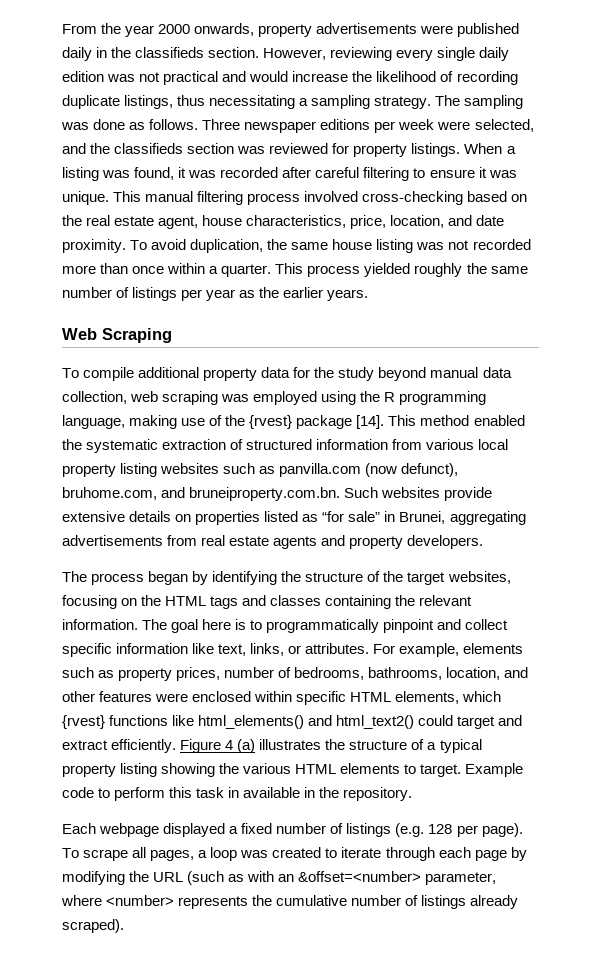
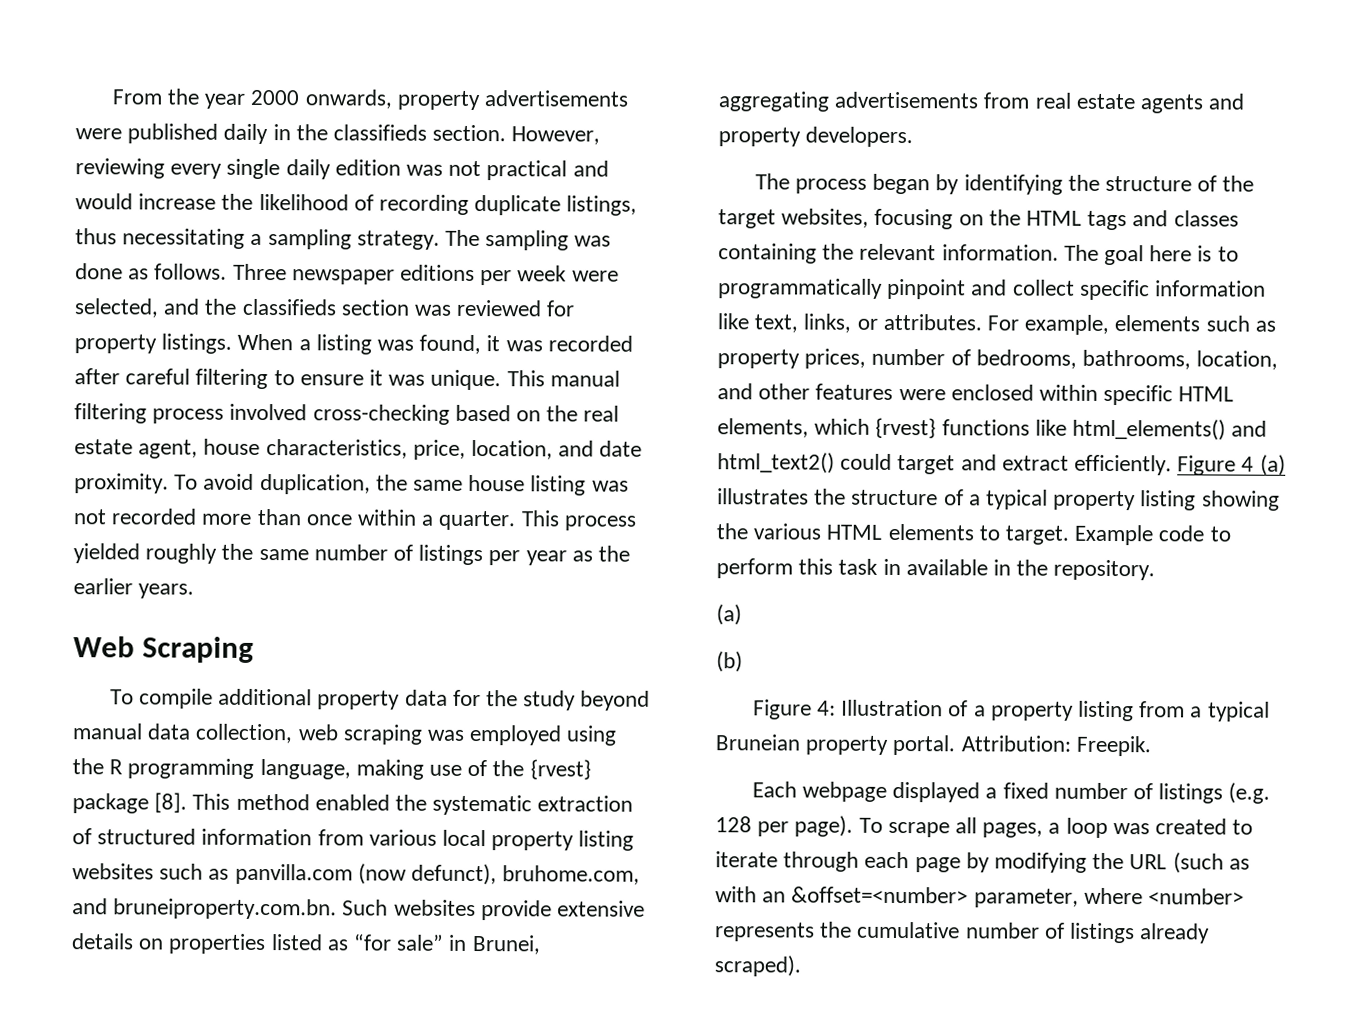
- To compile additional property data for the study beyond manual data collection, web scraping was employed using the R programming language, making use of the {rvest} package [14].
+ To compile additional property data for the study beyond manual data collection, web scraping was employed using the R programming language, making use of the {rvest} package [8].
  Example code to perform this task in available in the repository.
+ (a)
+ (b)
+ Figure 4: Illustration of a property listing from a typical Bruneian property portal. Attribution: Freepik.

